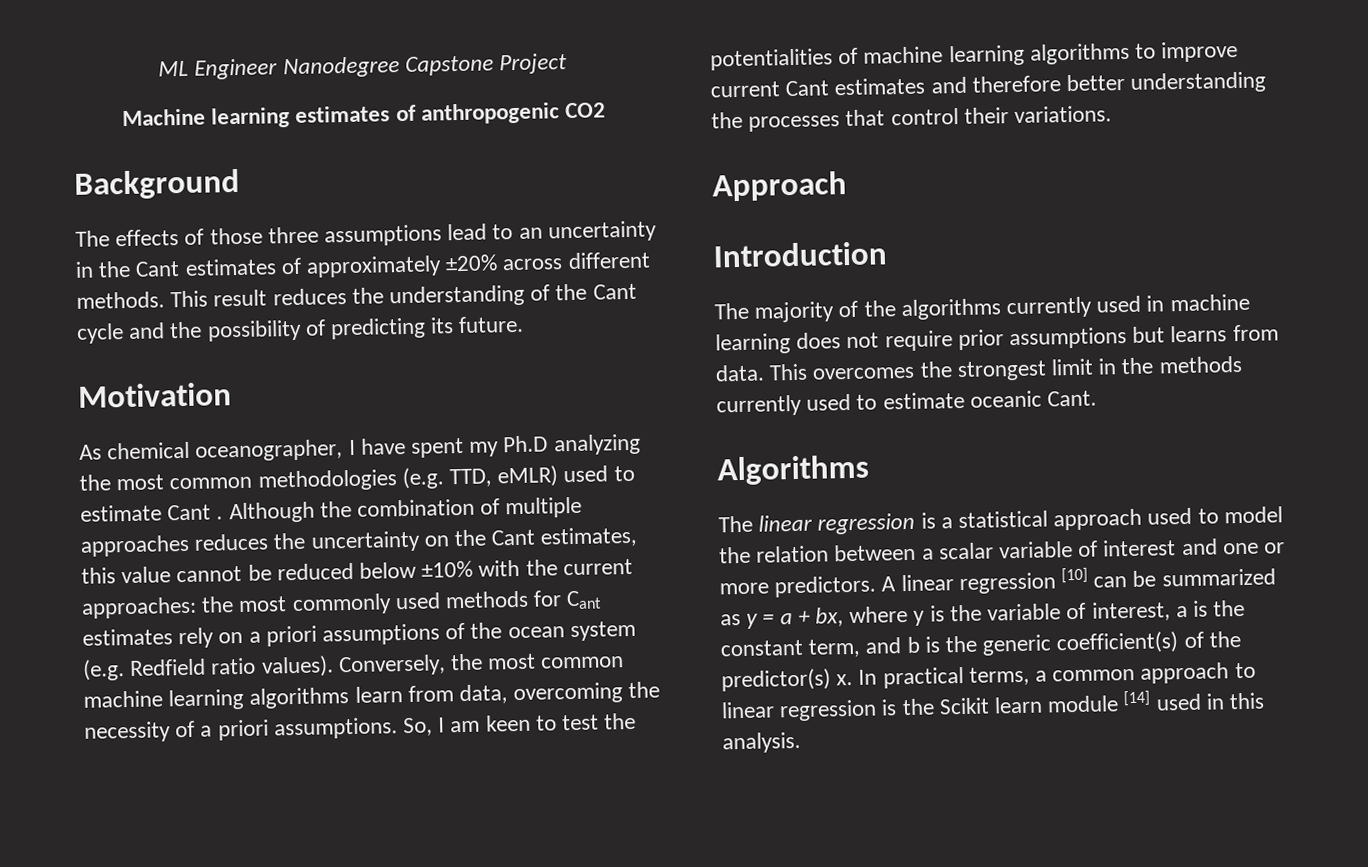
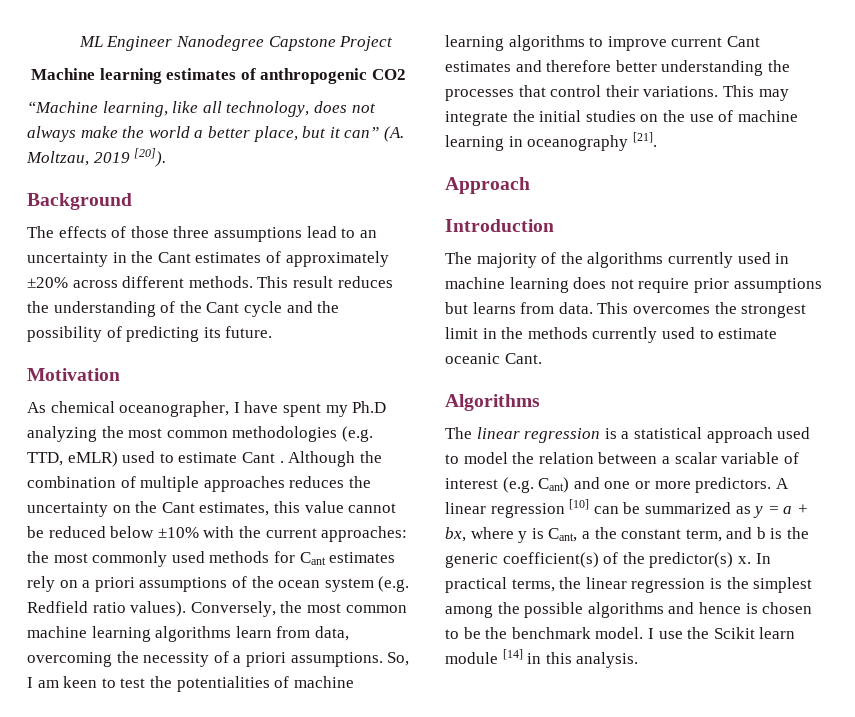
+ “Machine learning, like all technology, does not always make the world a better place, but it can” (A. Moltzau, 2019 [20]).
+ This may integrate the initial studies on the use of machine learning in oceanography [21].
- The linear regression is a statistical approach used to model the relation between a scalar variable of interest and one or more predictors.
+ The linear regression is a statistical approach used to model the relation between a scalar variable of interest (e.g. Cant) and one or more predictors.
- A linear regression [10] can be summarized as y = a + bx, where y is the variable of interest, a is the constant term, and b is the generic coefficient(s) of the predictor(s) x.
+ A linear regression [10] can be summarized as y = a + bx, where y is Cant, a the constant term, and b is the generic coefficient(s) of the predictor(s) x.
- In practical terms, a common approach to linear regression is the Scikit learn module [14] used in this analysis.
+ In practical terms, the linear regression is the simplest among the possible algorithms and hence is chosen to be the benchmark model. I use the Scikit learn module [14] in this analysis.

